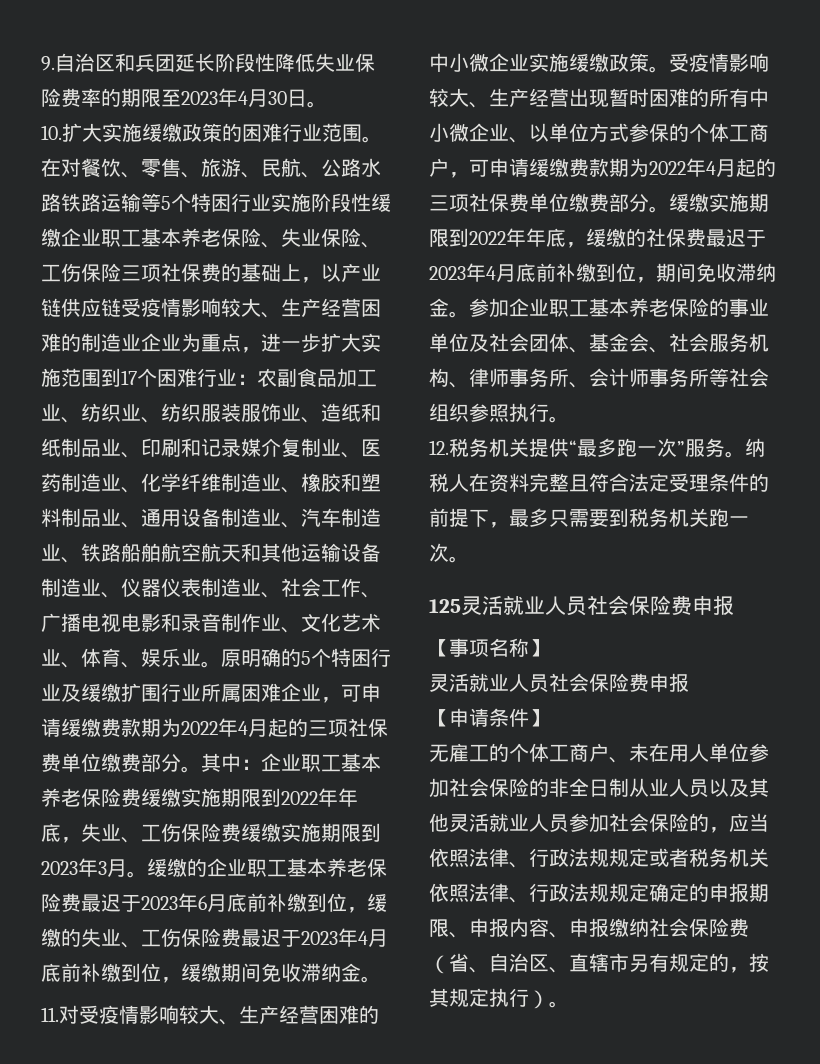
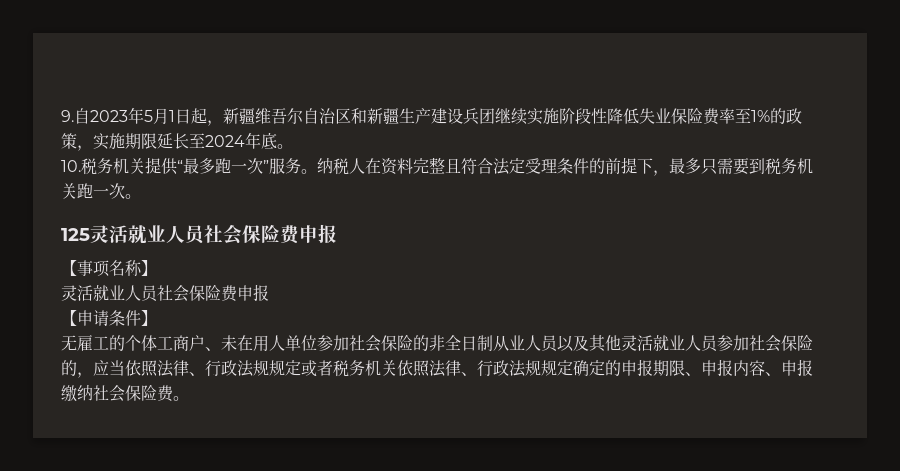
- 9.自治区和兵团延长阶段性降低失业保险费率的期限至2023年4月30日。
- 10.扩大实施缓缴政策的困难行业范围。在对餐饮、零售、旅游、民航、公路水路铁路运输等5个特困行业实施阶段性缓缴企业职工基本养老保险、失业保险、工伤保险三项社保费的基础上，以产业链供应链受疫情影响较大、生产经营困难的制造业企业为重点，进一步扩大实施范围到17个困难行业：农副食品加工业、纺织业、纺织服装服饰业、造纸和纸制品业、印刷和记录媒介复制业、医药制造业、化学纤维制造业、橡胶和塑料制品业、通用设备制造业、汽车制造业、铁路船舶航空航天和其他运输设备制造业、仪器仪表制造业、社会工作、广播电视电影和录音制作业、文化艺术业、体育、娱乐业。原明确的5个特困行业及缓缴扩围行业所属困难企业，可申请缓缴费款期为2022年4月起的三项社保费单位缴费部分。其中：企业职工基本养老保险费缓缴实施期限到2022年年底，失业、工伤保险费缓缴实施期限到2023年3月。缓缴的企业职工基本养老保险费最迟于2023年6月底前补缴到位，缓缴的失业、工伤保险费最迟于2023年4月底前补缴到位，缓缴期间免收滞纳金。
- 11.对受疫情影响较大、生产经营困难的中小微企业实施缓缴政策。受疫情影响较大、生产经营出现暂时困难的所有中小微企业、以单位方式参保的个体工商户，可申请缓缴费款期为2022年4月起的三项社保费单位缴费部分。缓缴实施期限到2022年年底，缓缴的社保费最迟于2023年4月底前补缴到位，期间免收滞纳金。参加企业职工基本养老保险的事业单位及社会团体、基金会、社会服务机构、律师事务所、会计师事务所等社会组织参照执行。
- 12.税务机关提供“最多跑一次”服务。
+ 9.自2023年5月1日起，新疆维吾尔自治区和新疆生产建设兵团继续实施阶段性降低失业保险费率至1%的政策，实施期限延长至2024年底。
+ 10.税务机关提供“最多跑一次”服务。
- 无雇工的个体工商户、未在用人单位参加社会保险的非全日制从业人员以及其他灵活就业人员参加社会保险的，应当依照法律、行政法规规定或者税务机关依照法律、行政法规规定确定的申报期限、申报内容、申报缴纳社会保险费（省、自治区、直辖市另有规定的，按其规定执行）。
+ 无雇工的个体工商户、未在用人单位参加社会保险的非全日制从业人员以及其他灵活就业人员参加社会保险的，应当依照法律、行政法规规定或者税务机关依照法律、行政法规规定确定的申报期限、申报内容、申报缴纳社会保险费。

